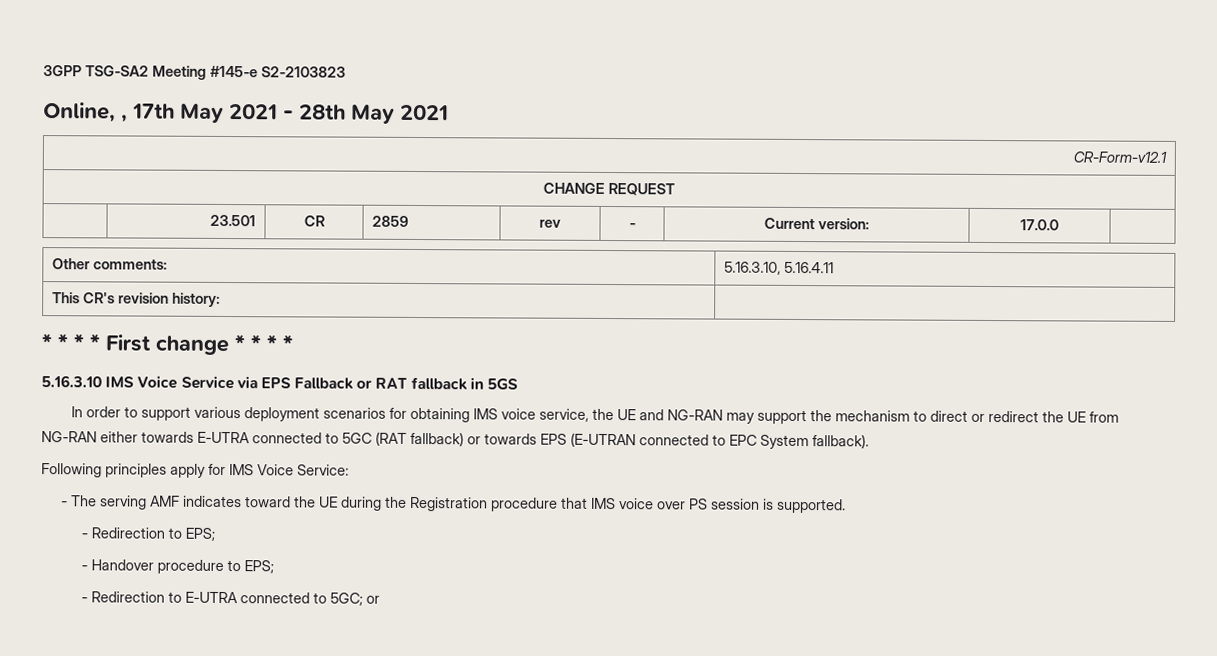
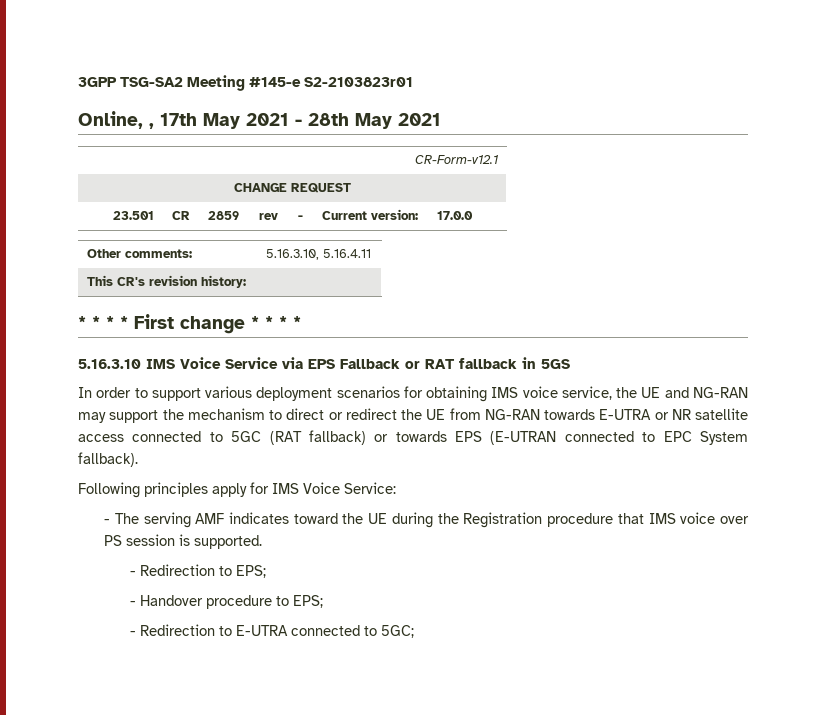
- 3GPP TSG-SA2 Meeting #145-e S2-2103823
+ 3GPP TSG-SA2 Meeting #145-e S2-2103823r01
- In order to support various deployment scenarios for obtaining IMS voice service, the UE and NG-RAN may support the mechanism to direct or redirect the UE from NG-RAN either towards E-UTRA connected to 5GC (RAT fallback) or towards EPS (E-UTRAN connected to EPC System fallback).
+ In order to support various deployment scenarios for obtaining IMS voice service, the UE and NG-RAN may support the mechanism to direct or redirect the UE from NG-RAN towards E-UTRA or NR satellite access connected to 5GC (RAT fallback) or towards EPS (E-UTRAN connected to EPC System fallback).
- - Redirection to E-UTRA connected to 5GC; or
+ - Redirection to E-UTRA connected to 5GC;

